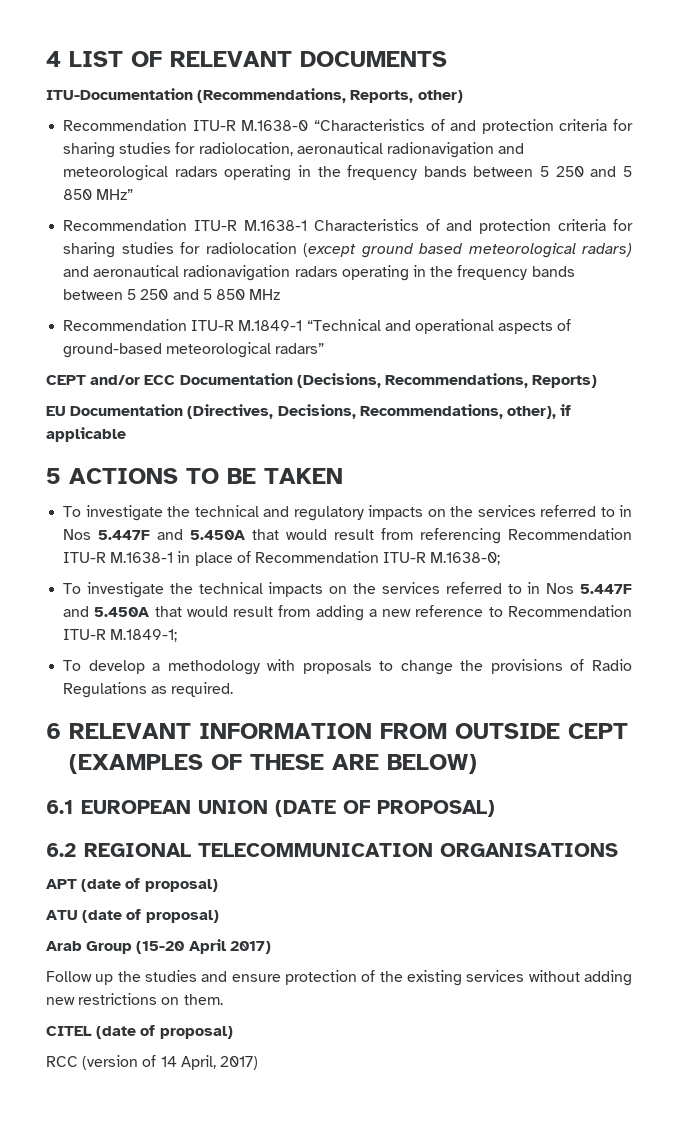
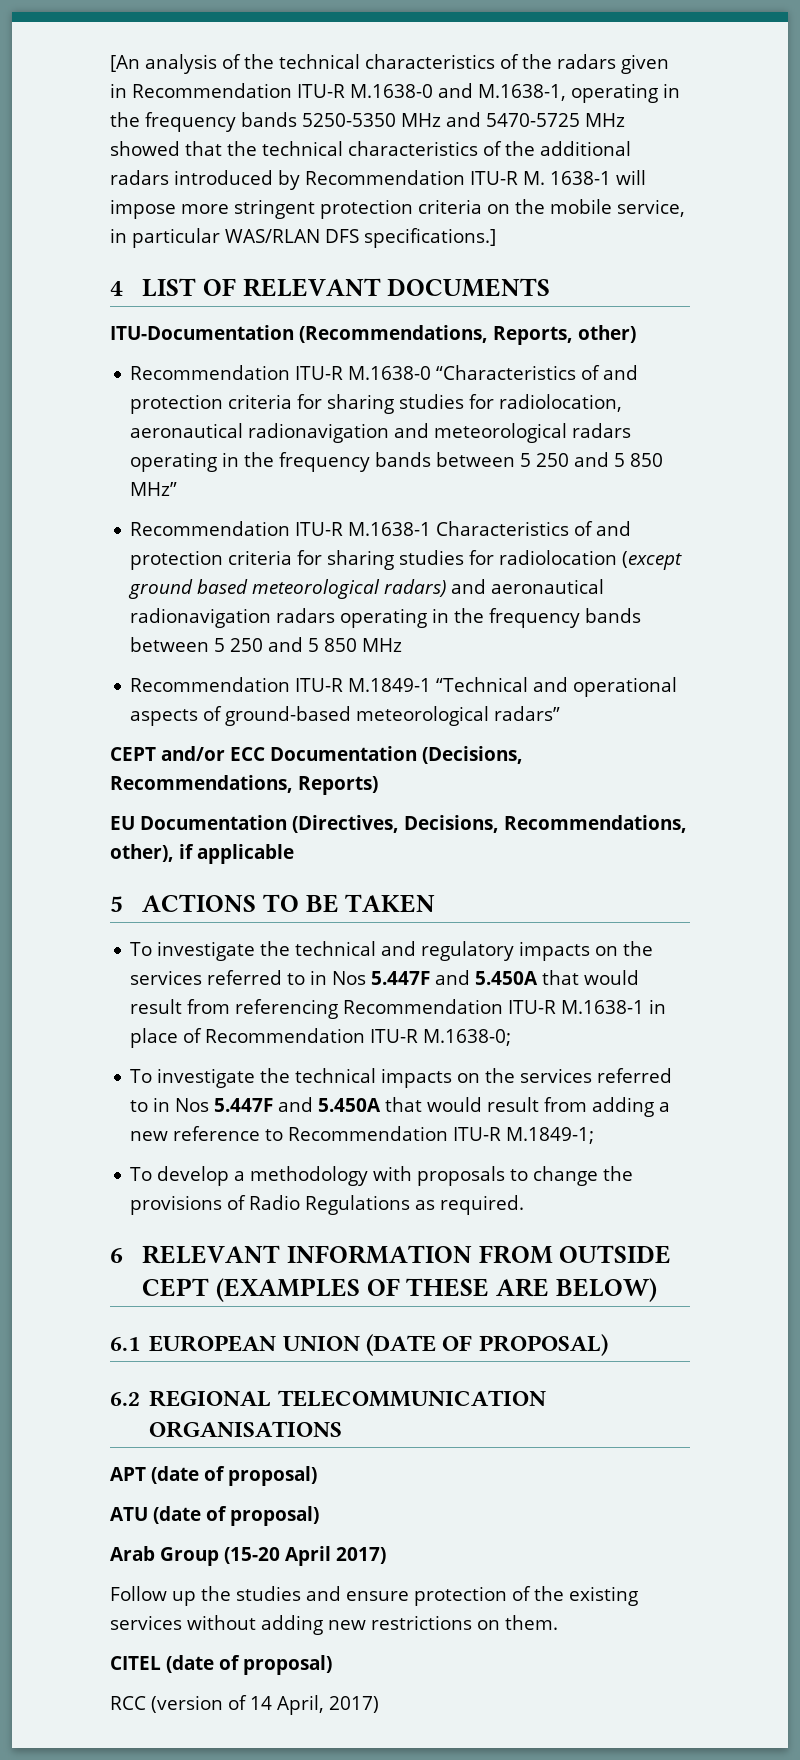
+ [An analysis of the technical characteristics of the radars given in Recommendation ITU-R M.1638-0 and M.1638-1, operating in the frequency bands 5250-5350 MHz and 5470-5725 MHz showed that the technical characteristics of the additional radars introduced by Recommendation ITU-R M. 1638-1 will impose more stringent protection criteria on the mobile service, in particular WAS/RLAN DFS specifications.]

